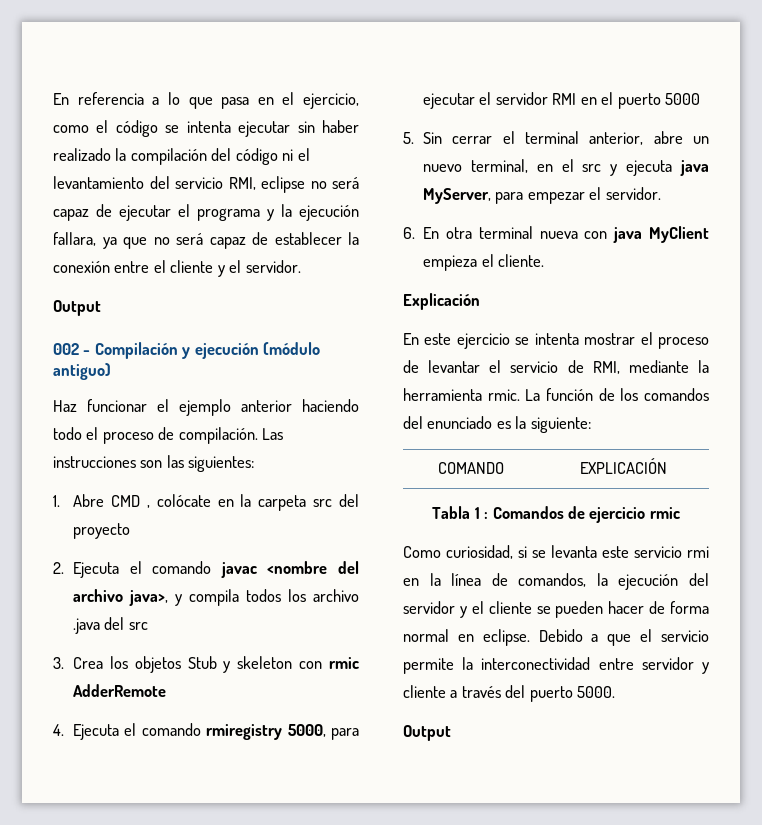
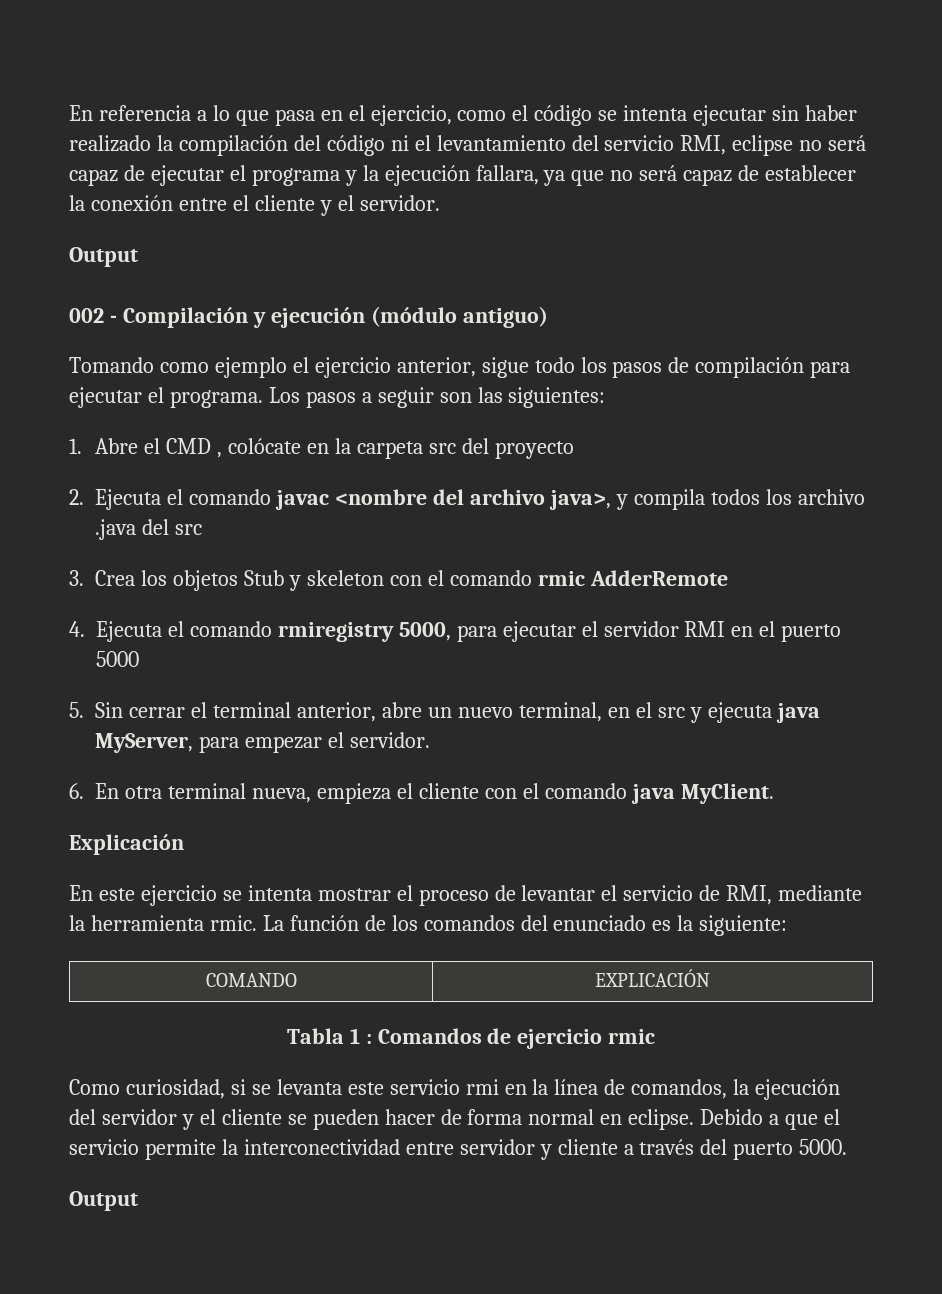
- Haz funcionar el ejemplo anterior haciendo todo el proceso de compilación. Las instrucciones son las siguientes:
+ Tomando como ejemplo el ejercicio anterior, sigue todo los pasos de compilación para ejecutar el programa. Los pasos a seguir son las siguientes:
- 1. Abre CMD , colócate en la carpeta src del proyecto
+ 1. Abre el CMD , colócate en la carpeta src del proyecto
- 3. Crea los objetos Stub y skeleton con rmic AdderRemote
+ 3. Crea los objetos Stub y skeleton con el comando rmic AdderRemote
- 6. En otra terminal nueva con java MyClient empieza el cliente.
+ 6. En otra terminal nueva, empieza el cliente con el comando java MyClient.

